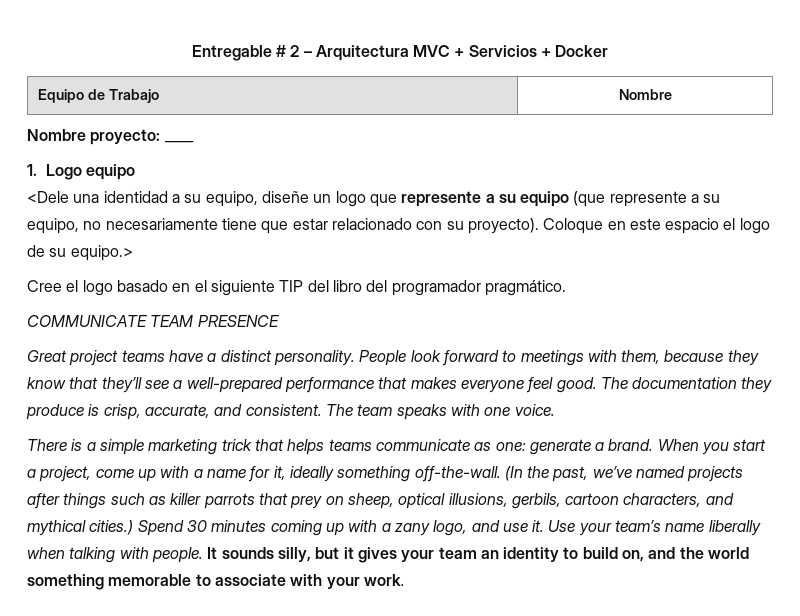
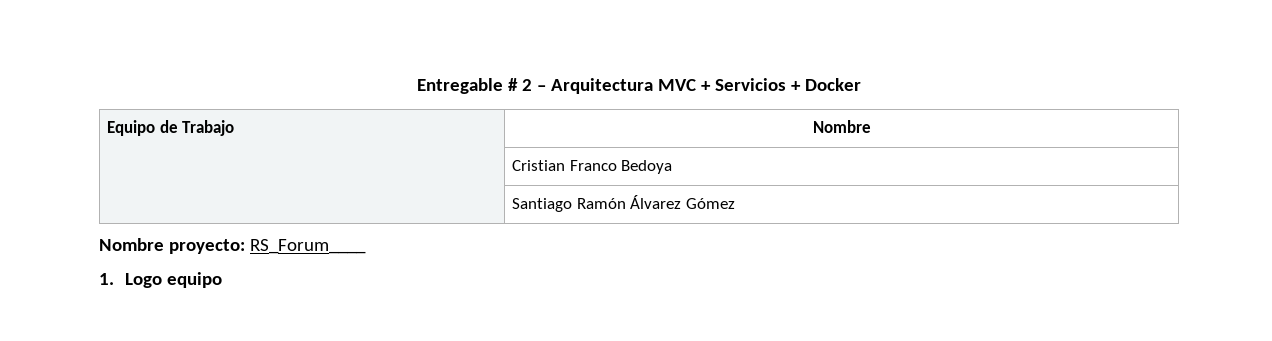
+ | Cristian Franco Bedoya
+ | Santiago Ramón Álvarez Gómez
- Nombre proyecto: ____
+ Nombre proyecto: RS_Forum____
- <Dele una identidad a su equipo, diseñe un logo que represente a su equipo (que represente a su equipo, no necesariamente tiene que estar relacionado con su proyecto). Coloque en este espacio el logo de su equipo.>
- Cree el logo basado en el siguiente TIP del libro del programador pragmático.
- COMMUNICATE TEAM PRESENCE
- Great project teams have a distinct personality. People look forward to meetings with them, because they know that they’ll see a well-prepared performance that makes everyone feel good. The documentation they produce is crisp, accurate, and consistent. The team speaks with one voice.
- There is a simple marketing trick that helps teams communicate as one: generate a brand. When you start a project, come up with a name for it, ideally something off-the-wall. (In the past, we’ve named projects after things such as killer parrots that prey on sheep, optical illusions, gerbils, cartoon characters, and mythical cities.) Spend 30 minutes coming up with a zany logo, and use it. Use your team’s name liberally when talking with people. It sounds silly, but it gives your team an identity to build on, and the world something memorable to associate with your work.

